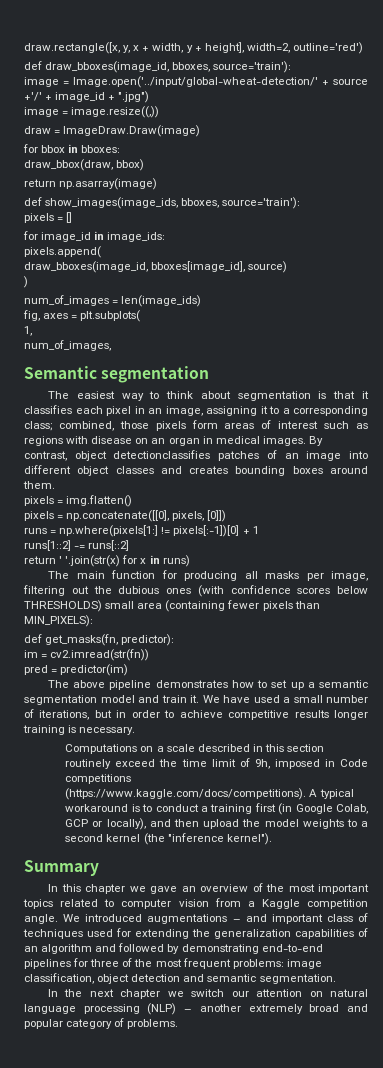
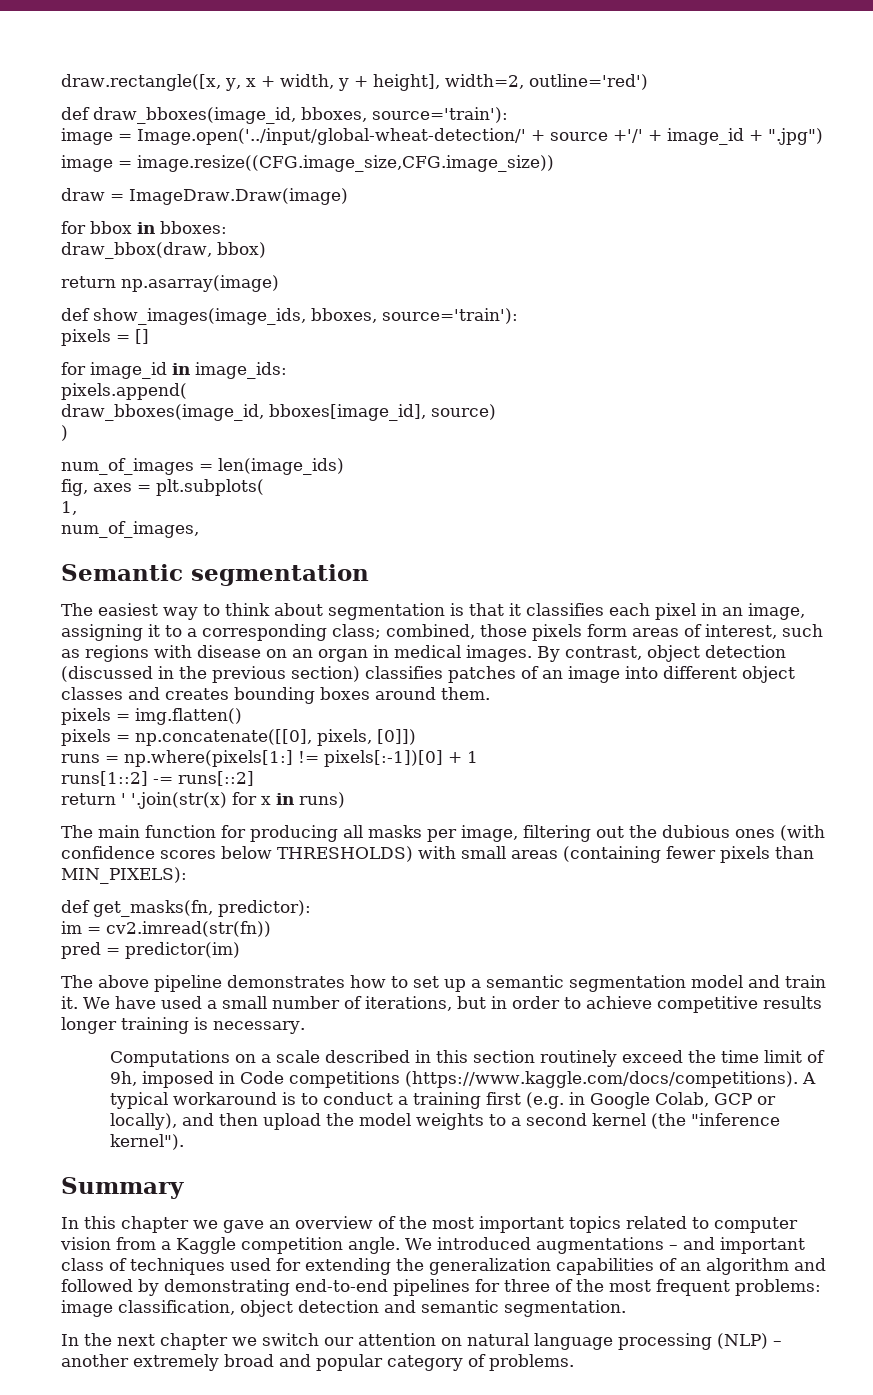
- image = image.resize((,))
+ image = image.resize((CFG.image_size,CFG.image_size))
- The easiest way to think about segmentation is that it classifies each pixel in an image, assigning it to a corresponding class; combined, those pixels form areas of interest such as regions with disease on an organ in medical images.
+ The easiest way to think about segmentation is that it classifies each pixel in an image, assigning it to a corresponding class; combined, those pixels form areas of interest, such as regions with disease on an organ in medical images.
- By contrast, object detectionclassifies patches of an image into different object classes and creates bounding boxes around them.
+ By contrast, object detection (discussed in the previous section) classifies patches of an image into different object classes and creates bounding boxes around them.
- The main function for producing all masks per image, filtering out the dubious ones (with confidence scores below THRESHOLDS) small area (containing fewer pixels than MIN_PIXELS):
+ The main function for producing all masks per image, filtering out the dubious ones (with confidence scores below THRESHOLDS) with small areas (containing fewer pixels than MIN_PIXELS):
- Computations on a scale described in this section routinely exceed the time limit of 9h, imposed in Code competitions (https://www.kaggle.com/docs/competitions). A typical workaround is to conduct a training first (in Google Colab, GCP or locally), and then upload the model weights to a second kernel (the "inference kernel").
+ Computations on a scale described in this section routinely exceed the time limit of 9h, imposed in Code competitions (https://www.kaggle.com/docs/competitions). A typical workaround is to conduct a training first (e.g. in Google Colab, GCP or locally), and then upload the model weights to a second kernel (the "inference kernel").

